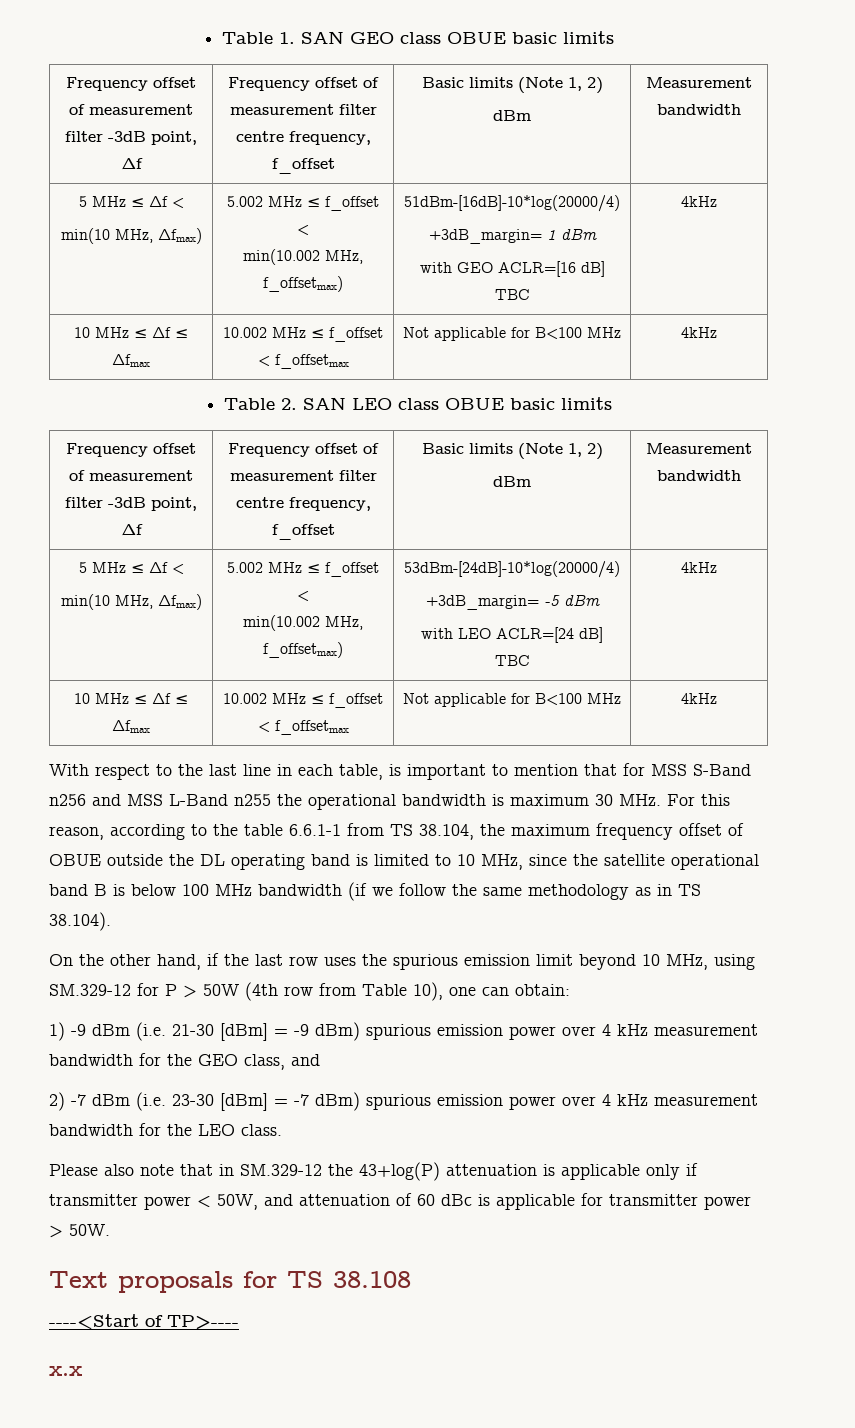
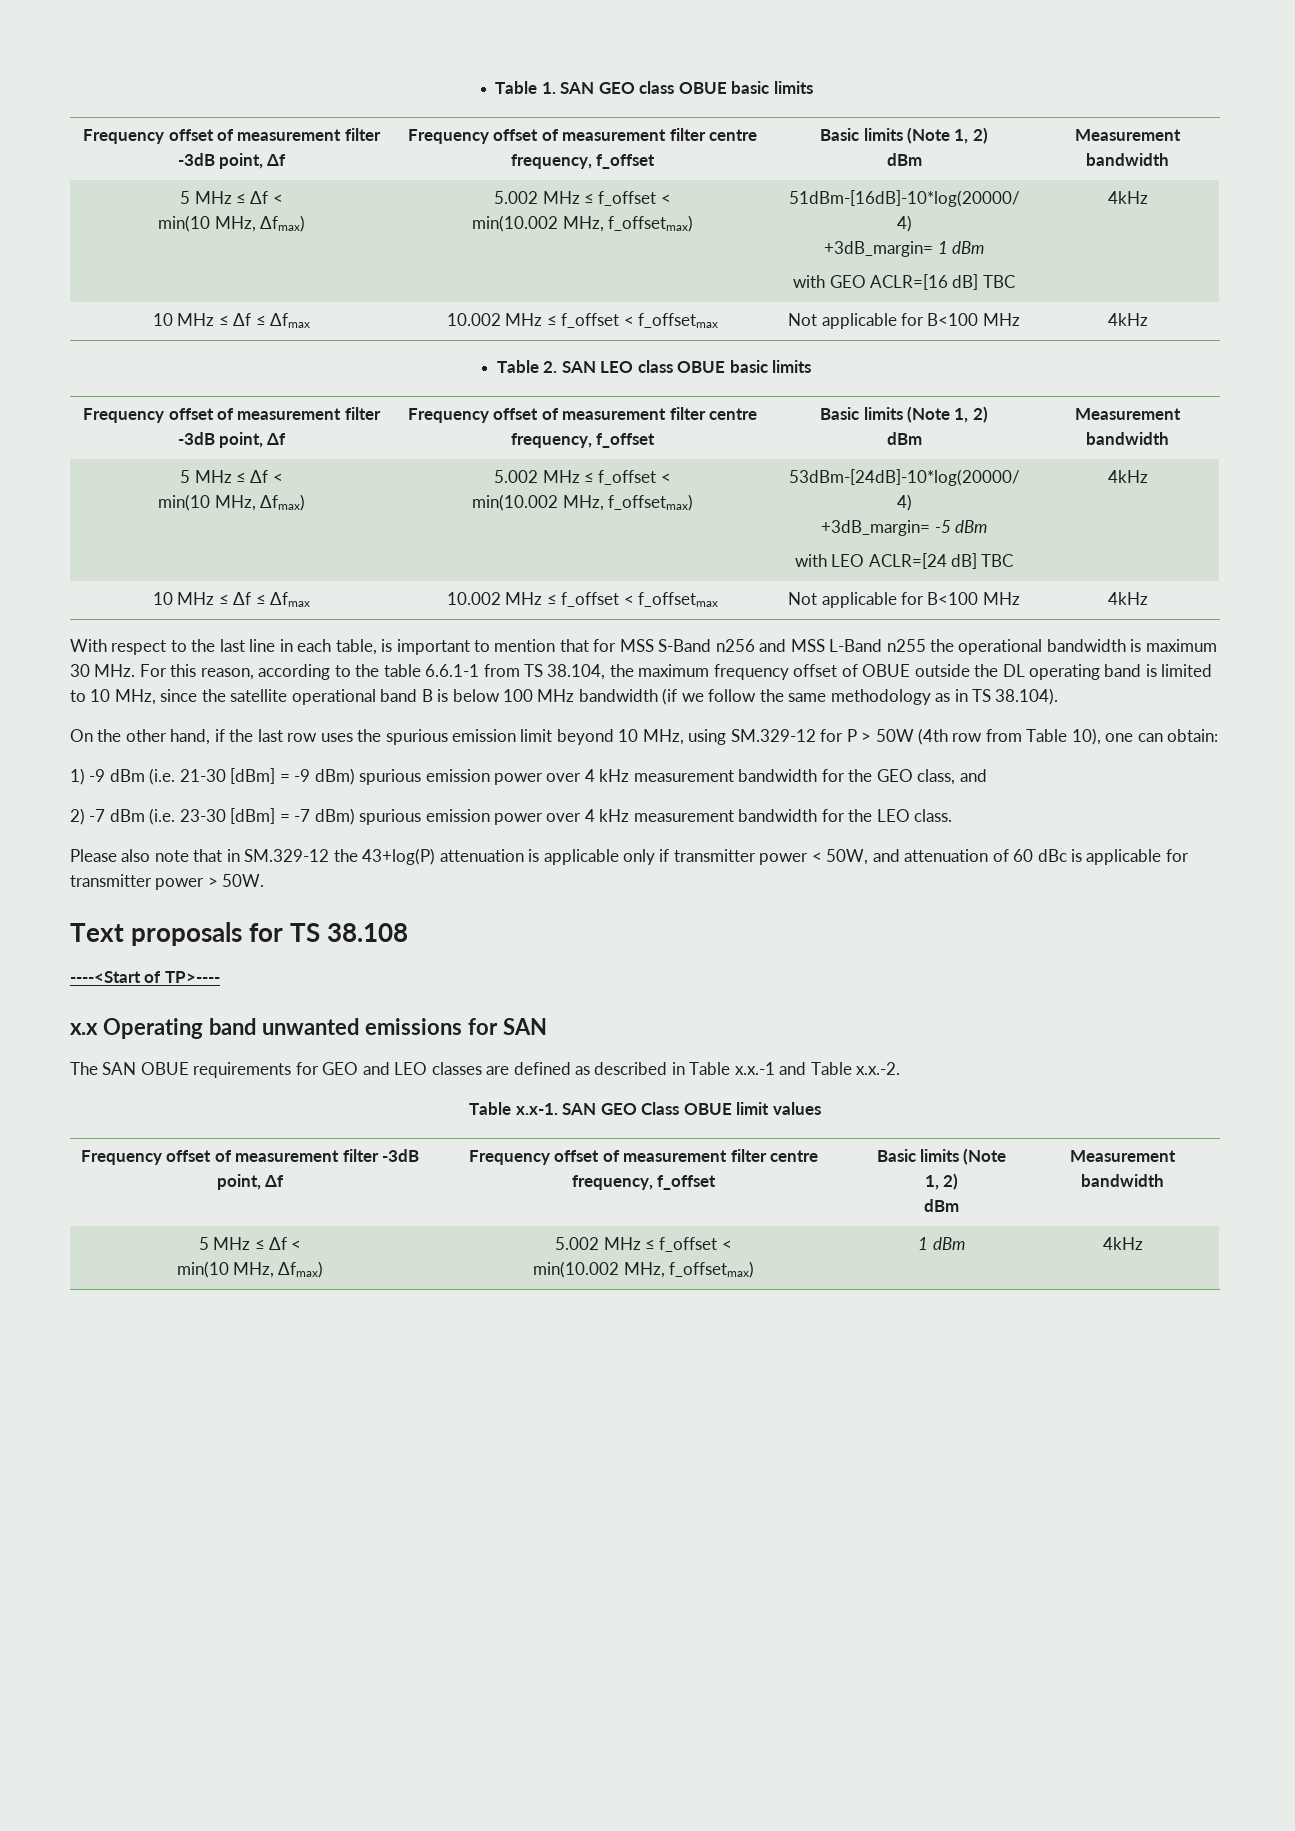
- x.x
+ x.x Operating band unwanted emissions for SAN
+ The SAN OBUE requirements for GEO and LEO classes are defined as described in Table x.x.-1 and Table x.x.-2.
+ Table x.x-1. SAN GEO Class OBUE limit values
+ Frequency offset of measurement filter -3dB point, Δf | Frequency offset of measurement filter centre frequency, f_offset | Basic limits (Note 1, 2)
+ dBm | Measurement bandwidth
+ 5 MHz ≤ Δf <
+ min(10 MHz, Δfmax) | 5.002 MHz ≤ f_offset <
+ min(10.002 MHz, f_offsetmax) | 1 dBm | 4kHz

